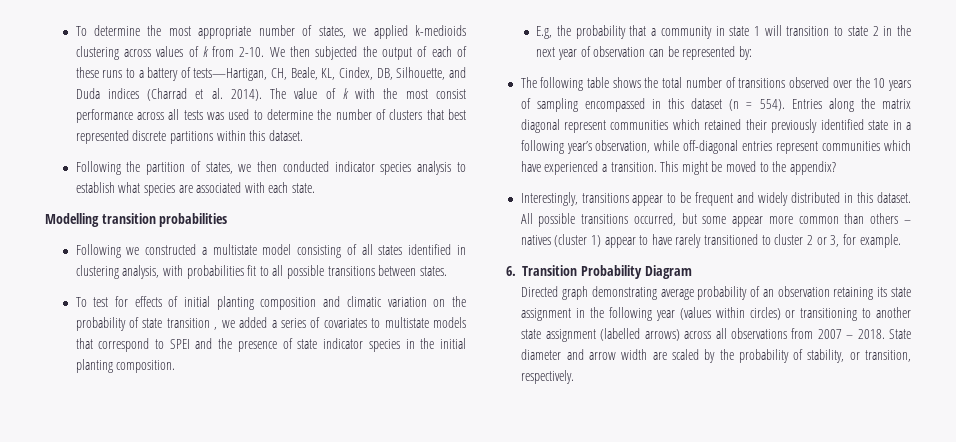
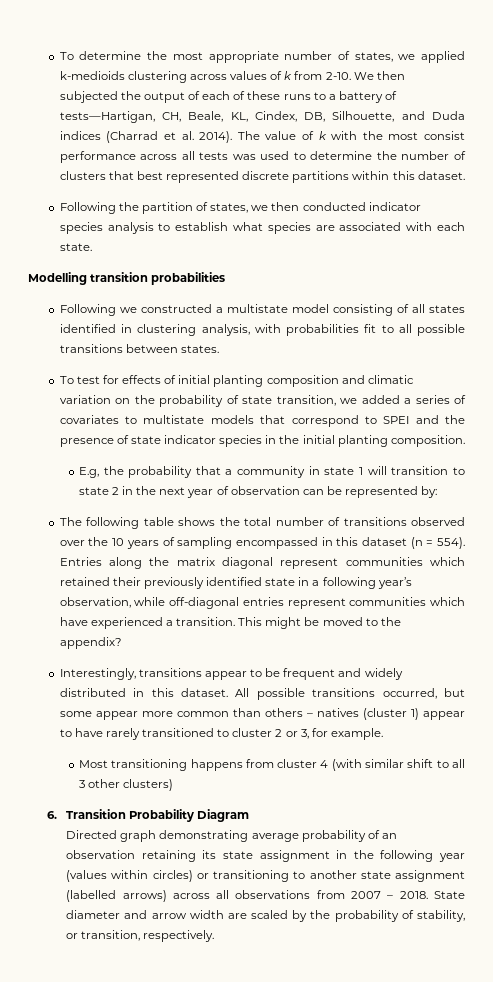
- To test for effects of initial planting composition and climatic variation on the probability of state transition , we added a series of covariates to multistate models that correspond to SPEI and the presence of state indicator species in the initial planting composition.
+ To test for effects of initial planting composition and climatic variation on the probability of state transition, we added a series of covariates to multistate models that correspond to SPEI and the presence of state indicator species in the initial planting composition.
+ Most transitioning happens from cluster 4 (with similar shift to all 3 other clusters)

